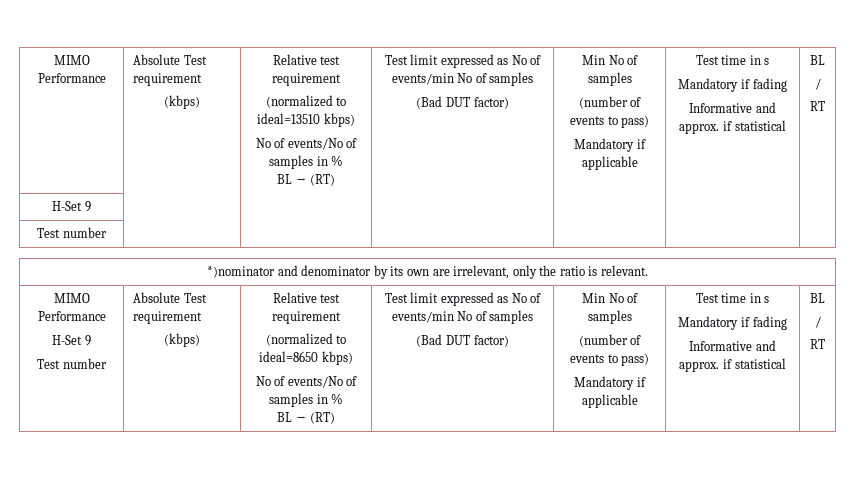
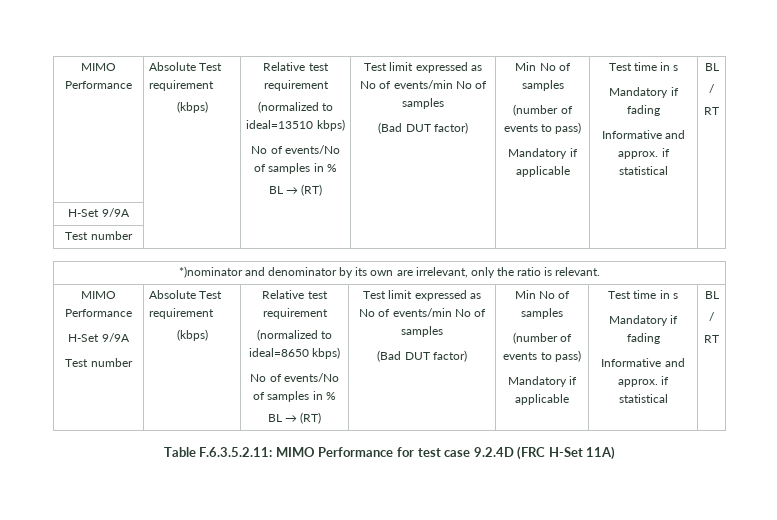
- H-Set 9 | | | | | |
+ H-Set 9/9A | | | | | |
  *)nominator and denominator by its own are irrelevant, only the ratio is relevant.
  MIMO Performance
- H-Set 9
+ H-Set 9/9A
+ Table F.6.3.5.2.11: MIMO Performance for test case 9.2.4D (FRC H-Set 11A)

